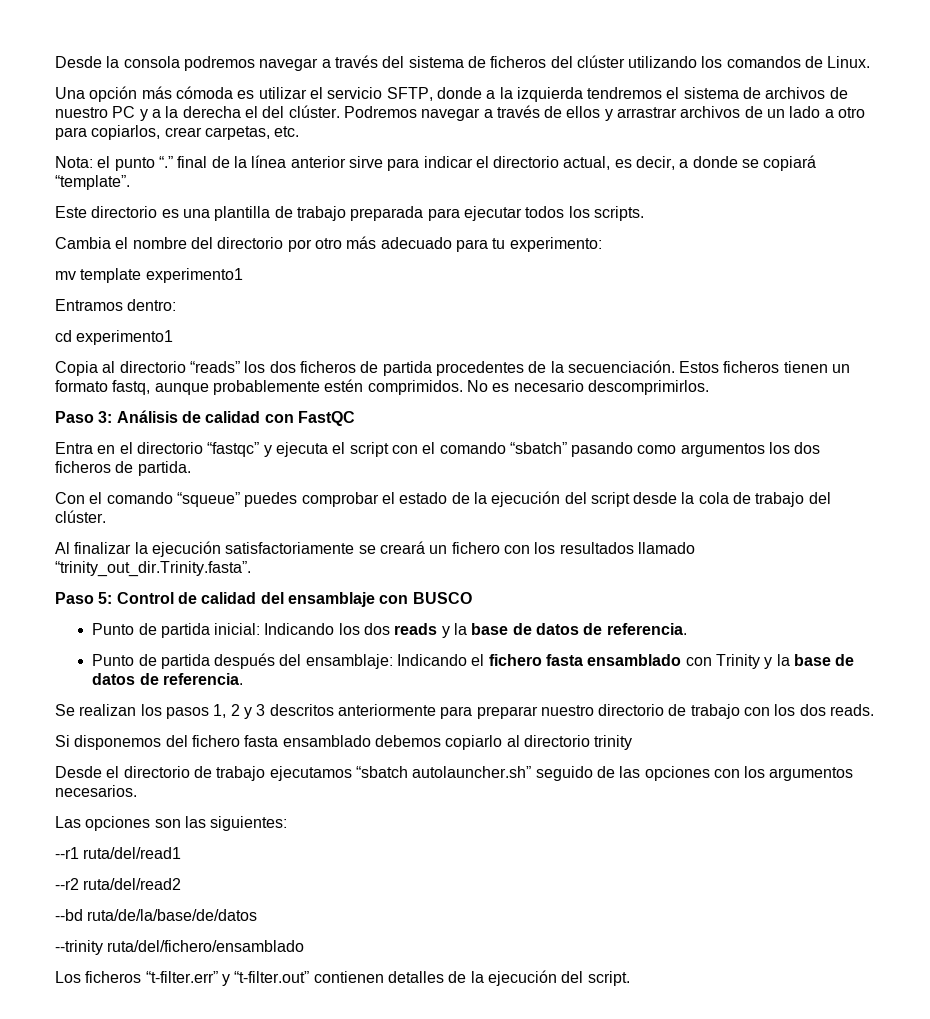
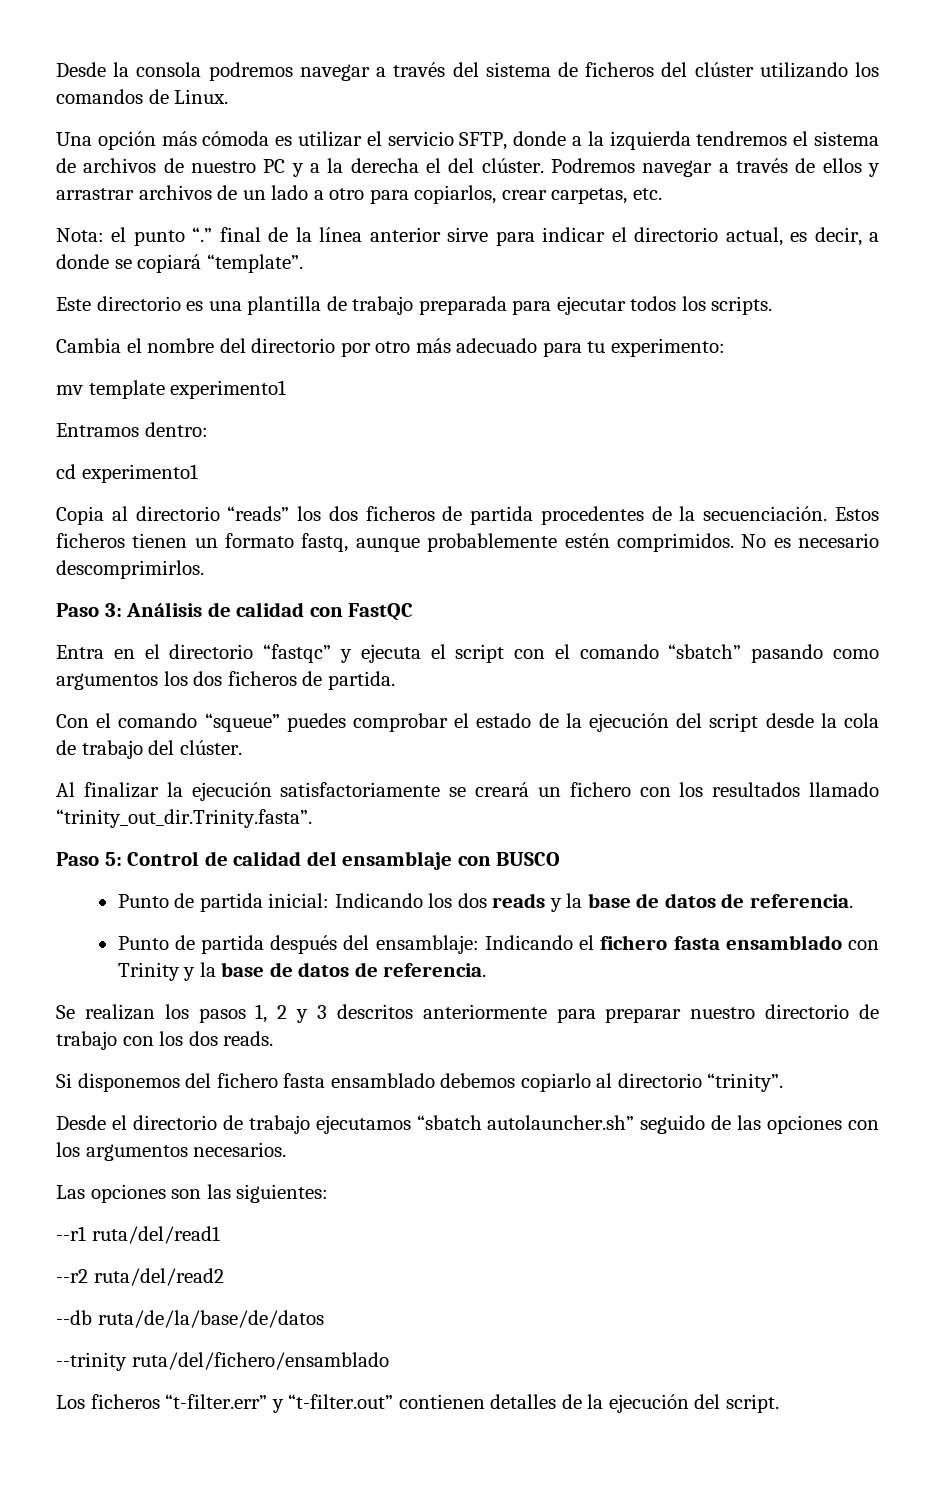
- Si disponemos del fichero fasta ensamblado debemos copiarlo al directorio trinity
+ Si disponemos del fichero fasta ensamblado debemos copiarlo al directorio “trinity”.
- --bd ruta/de/la/base/de/datos
+ --db ruta/de/la/base/de/datos

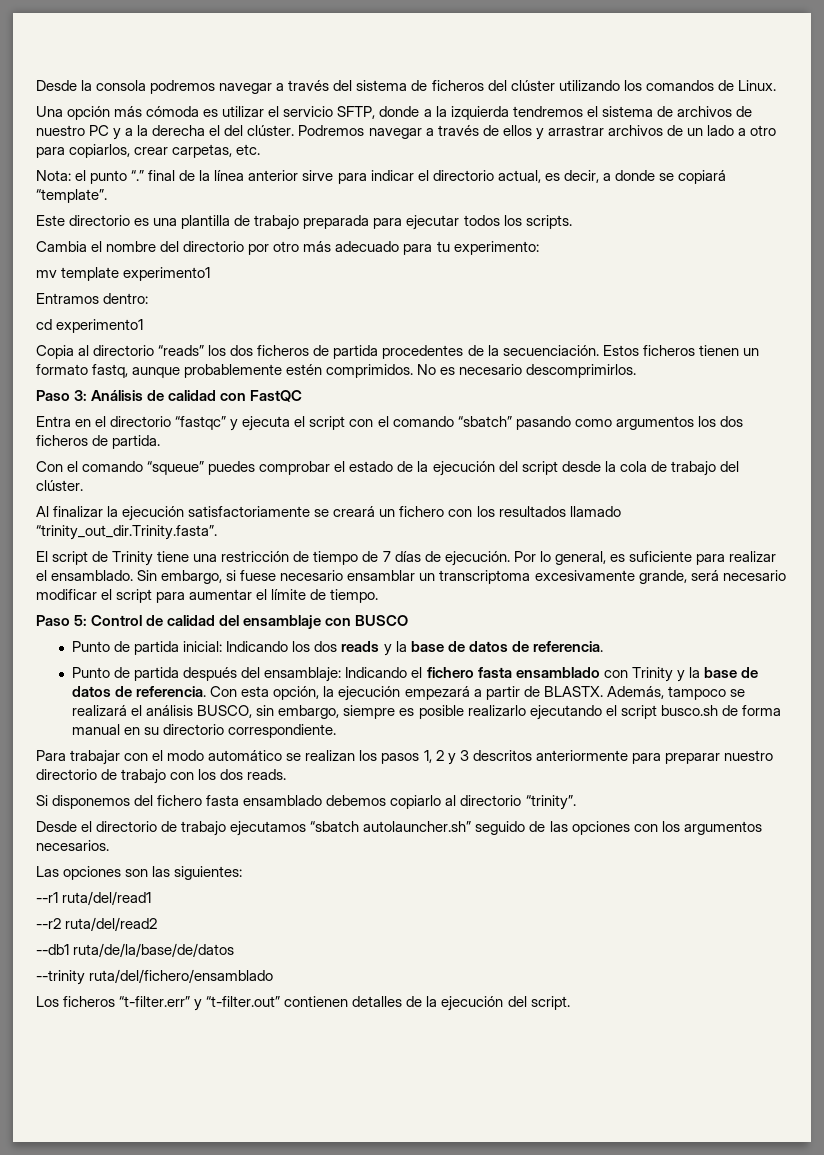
+ El script de Trinity tiene una restricción de tiempo de 7 días de ejecución. Por lo general, es suficiente para realizar el ensamblado. Sin embargo, si fuese necesario ensamblar un transcriptoma excesivamente grande, será necesario modificar el script para aumentar el límite de tiempo.
- Punto de partida después del ensamblaje: Indicando el fichero fasta ensamblado con Trinity y la base de datos de referencia.
- Se realizan los pasos 1, 2 y 3 descritos anteriormente para preparar nuestro directorio de trabajo con los dos reads.
+ Punto de partida después del ensamblaje: Indicando el fichero fasta ensamblado con Trinity y la base de datos de referencia. Con esta opción, la ejecución empezará a partir de BLASTX. Además, tampoco se realizará el análisis BUSCO, sin embargo, siempre es posible realizarlo ejecutando el script busco.sh de forma manual en su directorio correspondiente.
+ Para trabajar con el modo automático se realizan los pasos 1, 2 y 3 descritos anteriormente para preparar nuestro directorio de trabajo con los dos reads.
- --db ruta/de/la/base/de/datos
+ --db1 ruta/de/la/base/de/datos

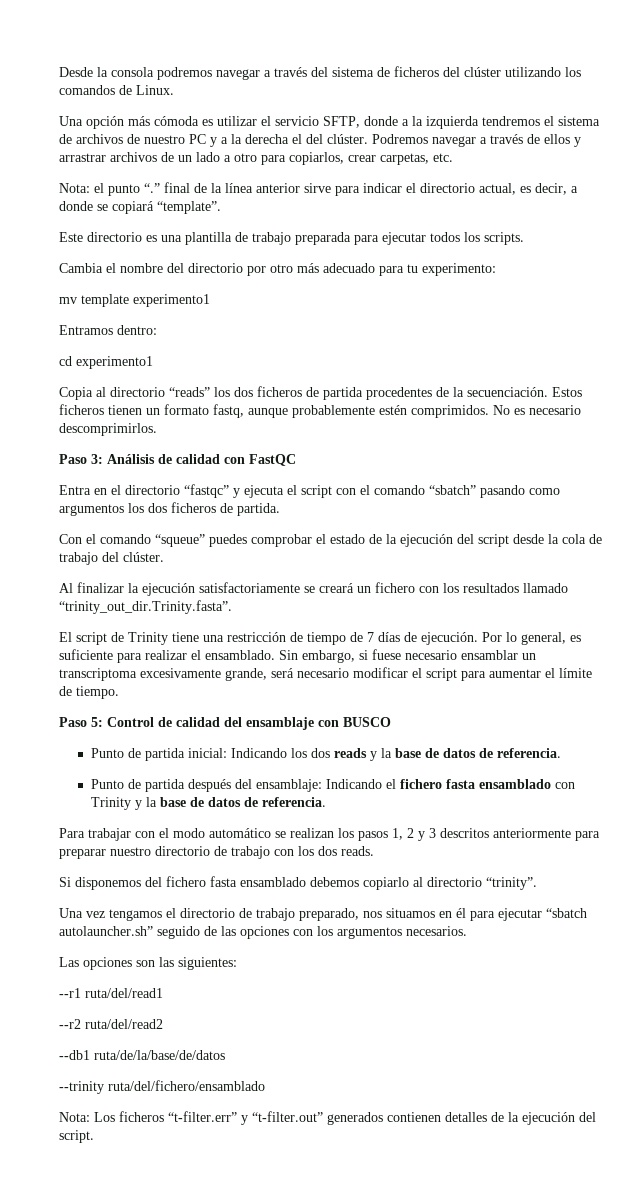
- Con esta opción, la ejecución empezará a partir de BLASTX. Además, tampoco se realizará el análisis BUSCO, sin embargo, siempre es posible realizarlo ejecutando el script busco.sh de forma manual en su directorio correspondiente.
- Desde el directorio de trabajo ejecutamos “sbatch autolauncher.sh” seguido de las opciones con los argumentos necesarios.
+ Una vez tengamos el directorio de trabajo preparado, nos situamos en él para ejecutar “sbatch autolauncher.sh” seguido de las opciones con los argumentos necesarios.
- Los ficheros “t-filter.err” y “t-filter.out” contienen detalles de la ejecución del script.
+ Nota: Los ficheros “t-filter.err” y “t-filter.out” generados contienen detalles de la ejecución del script.

